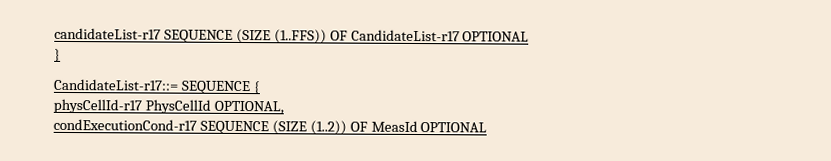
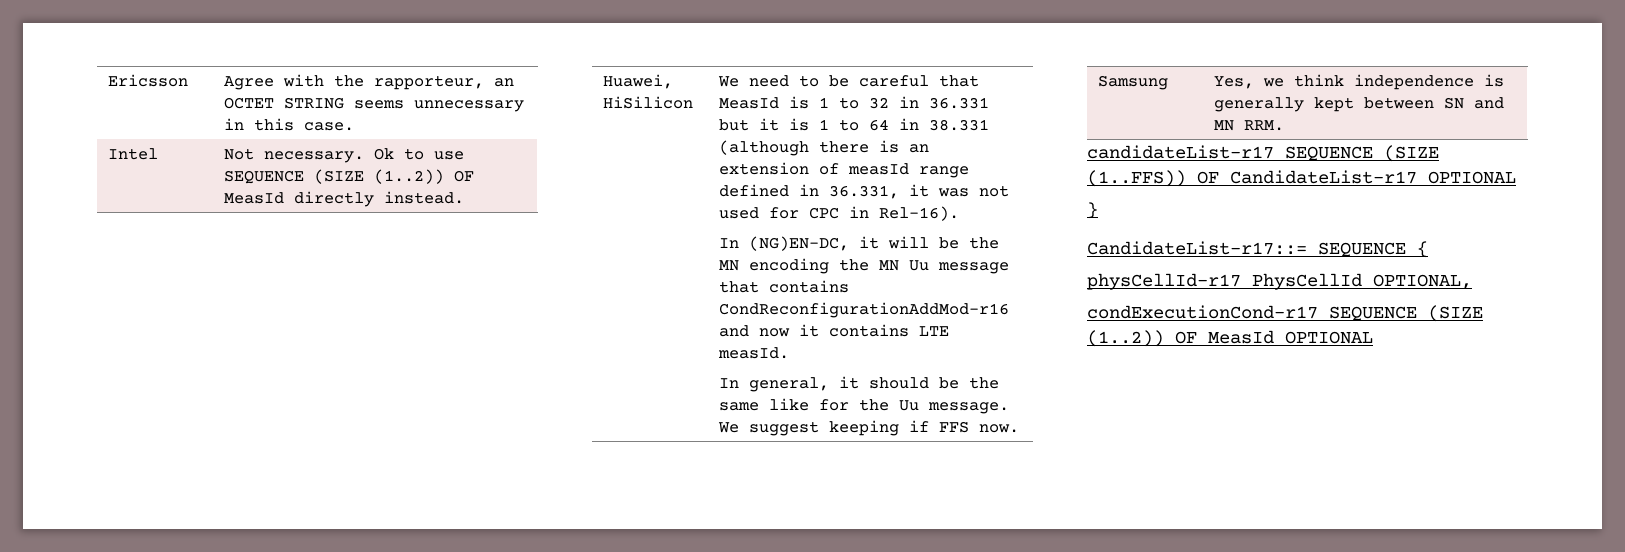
+ Ericsson | Agree with the rapporteur, an OCTET STRING seems unnecessary in this case.
+ Intel | Not necessary. Ok to use SEQUENCE (SIZE (1..2)) OF MeasId directly instead.
+ Huawei, HiSilicon | We need to be careful that MeasId is 1 to 32 in 36.331 but it is 1 to 64 in 38.331 (although there is an extension of measId range defined in 36.331, it was not used for CPC in Rel-16).
+ In (NG)EN-DC, it will be the MN encoding the MN Uu message that contains CondReconfigurationAddMod-r16 and now it contains LTE measId.
+ In general, it should be the same like for the Uu message. We suggest keeping if FFS now.
+ Samsung | Yes, we think independence is generally kept between SN and MN RRM.

